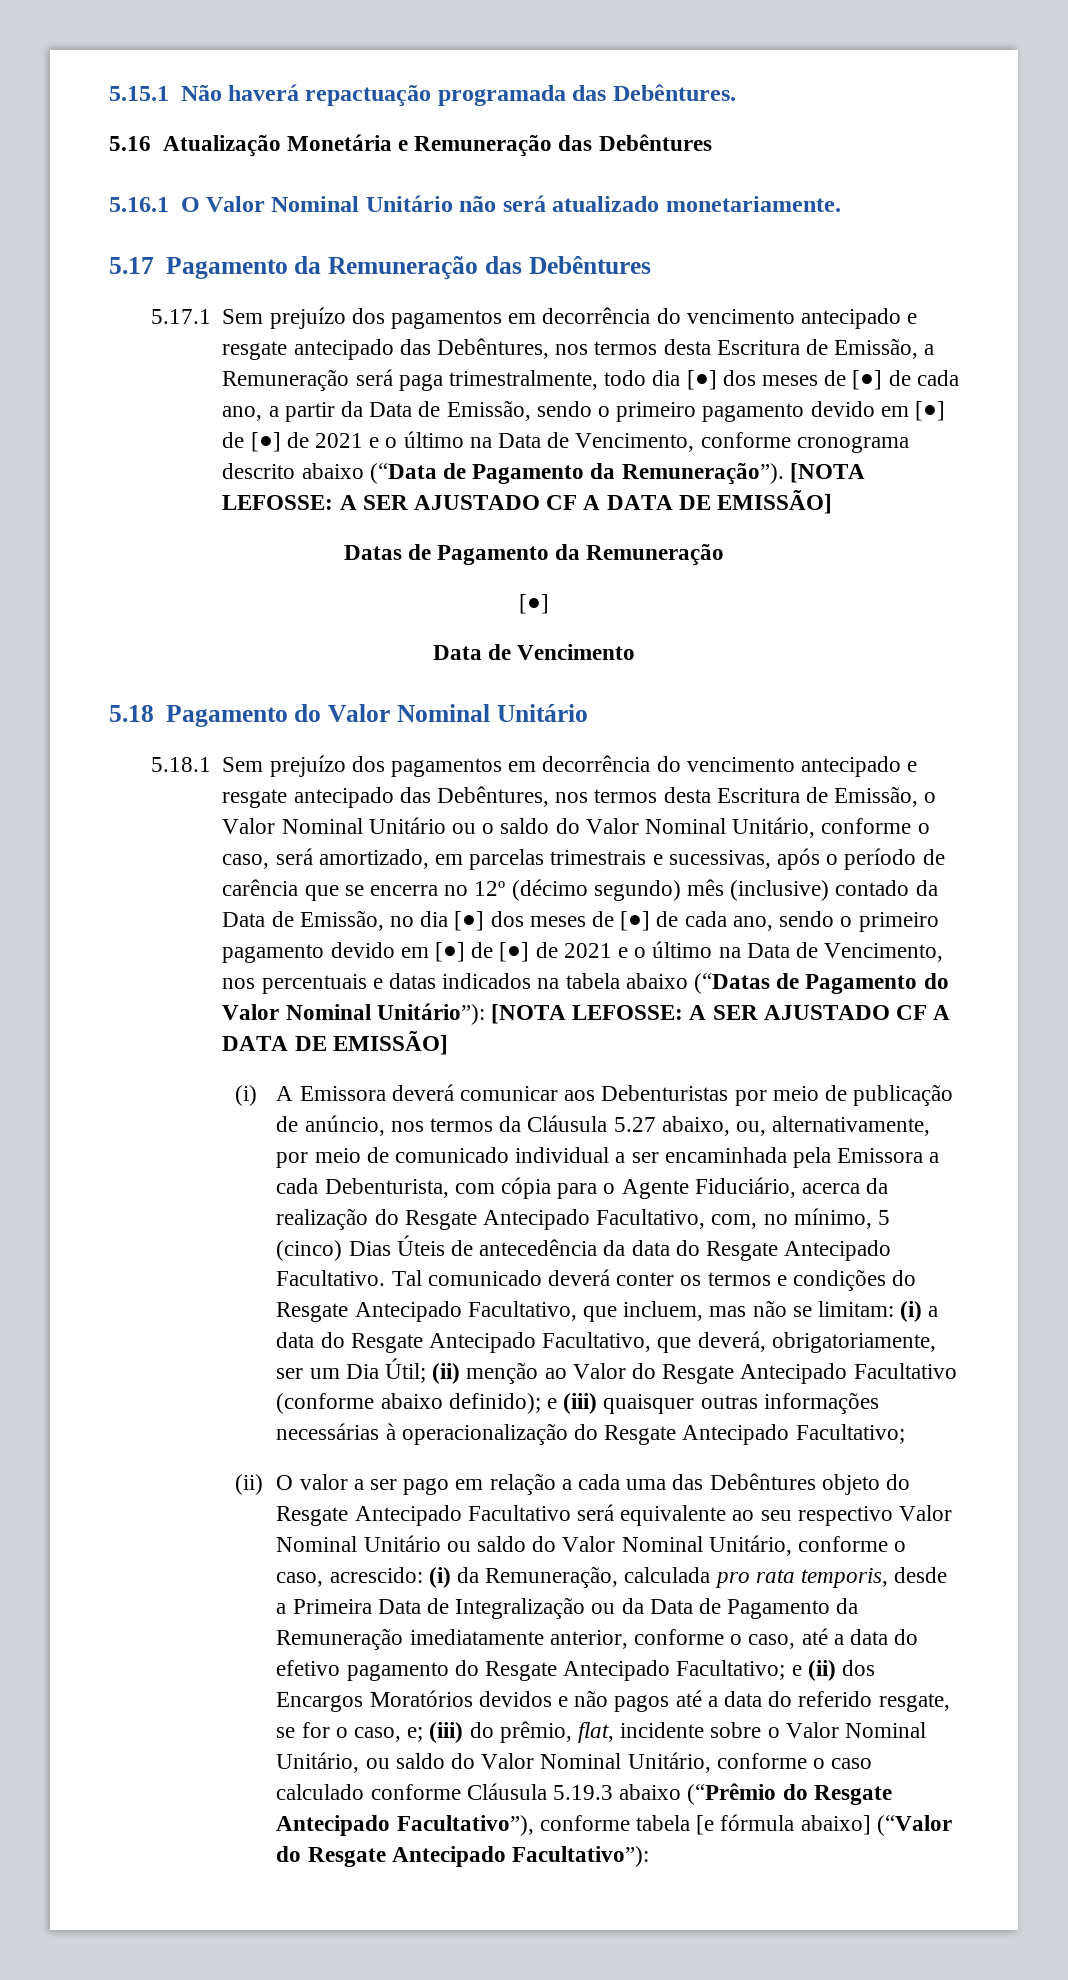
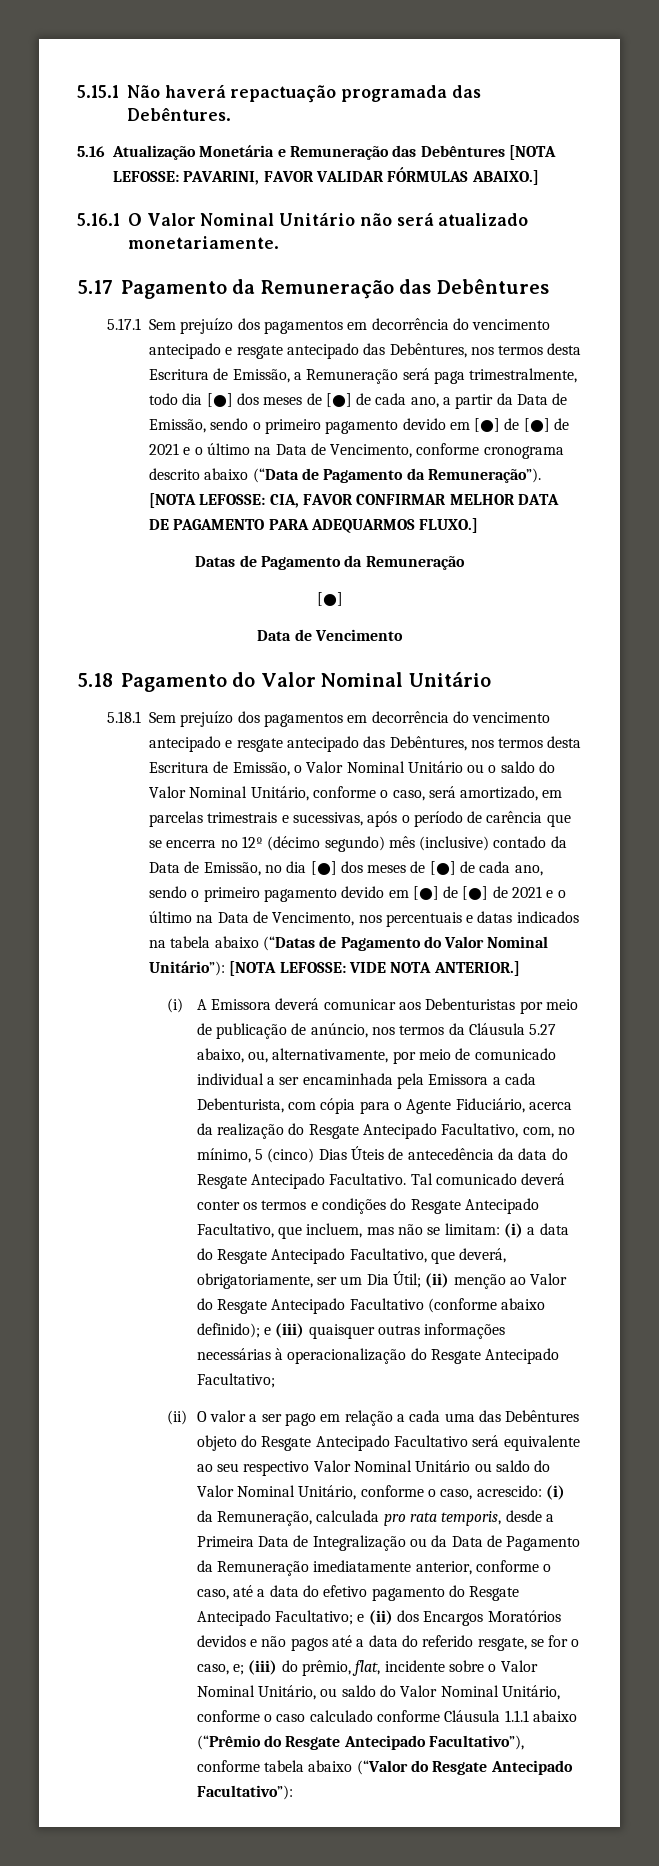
- 5.16 Atualização Monetária e Remuneração das Debêntures
+ 5.16 Atualização Monetária e Remuneração das Debêntures [NOTA LEFOSSE: PAVARINI, FAVOR VALIDAR FÓRMULAS ABAIXO.]
- 5.17.1 Sem prejuízo dos pagamentos em decorrência do vencimento antecipado e resgate antecipado das Debêntures, nos termos desta Escritura de Emissão, a Remuneração será paga trimestralmente, todo dia [●] dos meses de [●] de cada ano, a partir da Data de Emissão, sendo o primeiro pagamento devido em [●] de [●] de 2021 e o último na Data de Vencimento, conforme cronograma descrito abaixo (“Data de Pagamento da Remuneração”). [NOTA LEFOSSE: A SER AJUSTADO CF A DATA DE EMISSÃO]
+ 5.17.1 Sem prejuízo dos pagamentos em decorrência do vencimento antecipado e resgate antecipado das Debêntures, nos termos desta Escritura de Emissão, a Remuneração será paga trimestralmente, todo dia [●] dos meses de [●] de cada ano, a partir da Data de Emissão, sendo o primeiro pagamento devido em [●] de [●] de 2021 e o último na Data de Vencimento, conforme cronograma descrito abaixo (“Data de Pagamento da Remuneração”). [NOTA LEFOSSE: CIA, FAVOR CONFIRMAR MELHOR DATA DE PAGAMENTO PARA ADEQUARMOS FLUXO.]
- 5.18.1 Sem prejuízo dos pagamentos em decorrência do vencimento antecipado e resgate antecipado das Debêntures, nos termos desta Escritura de Emissão, o Valor Nominal Unitário ou o saldo do Valor Nominal Unitário, conforme o caso, será amortizado, em parcelas trimestrais e sucessivas, após o período de carência que se encerra no 12º (décimo segundo) mês (inclusive) contado da Data de Emissão, no dia [●] dos meses de [●] de cada ano, sendo o primeiro pagamento devido em [●] de [●] de 2021 e o último na Data de Vencimento, nos percentuais e datas indicados na tabela abaixo (“Datas de Pagamento do Valor Nominal Unitário”): [NOTA LEFOSSE: A SER AJUSTADO CF A DATA DE EMISSÃO]
+ 5.18.1 Sem prejuízo dos pagamentos em decorrência do vencimento antecipado e resgate antecipado das Debêntures, nos termos desta Escritura de Emissão, o Valor Nominal Unitário ou o saldo do Valor Nominal Unitário, conforme o caso, será amortizado, em parcelas trimestrais e sucessivas, após o período de carência que se encerra no 12º (décimo segundo) mês (inclusive) contado da Data de Emissão, no dia [●] dos meses de [●] de cada ano, sendo o primeiro pagamento devido em [●] de [●] de 2021 e o último na Data de Vencimento, nos percentuais e datas indicados na tabela abaixo (“Datas de Pagamento do Valor Nominal Unitário”): [NOTA LEFOSSE: VIDE NOTA ANTERIOR.]
- (iii) do prêmio, flat, incidente sobre o Valor Nominal Unitário, ou saldo do Valor Nominal Unitário, conforme o caso calculado conforme Cláusula 5.19.3 abaixo (“Prêmio do Resgate Antecipado Facultativo”), conforme tabela [e fórmula abaixo] (“Valor do Resgate Antecipado Facultativo”):
+ (iii) do prêmio, flat, incidente sobre o Valor Nominal Unitário, ou saldo do Valor Nominal Unitário, conforme o caso calculado conforme Cláusula 1.1.1 abaixo (“Prêmio do Resgate Antecipado Facultativo”), conforme tabela abaixo (“Valor do Resgate Antecipado Facultativo”):

